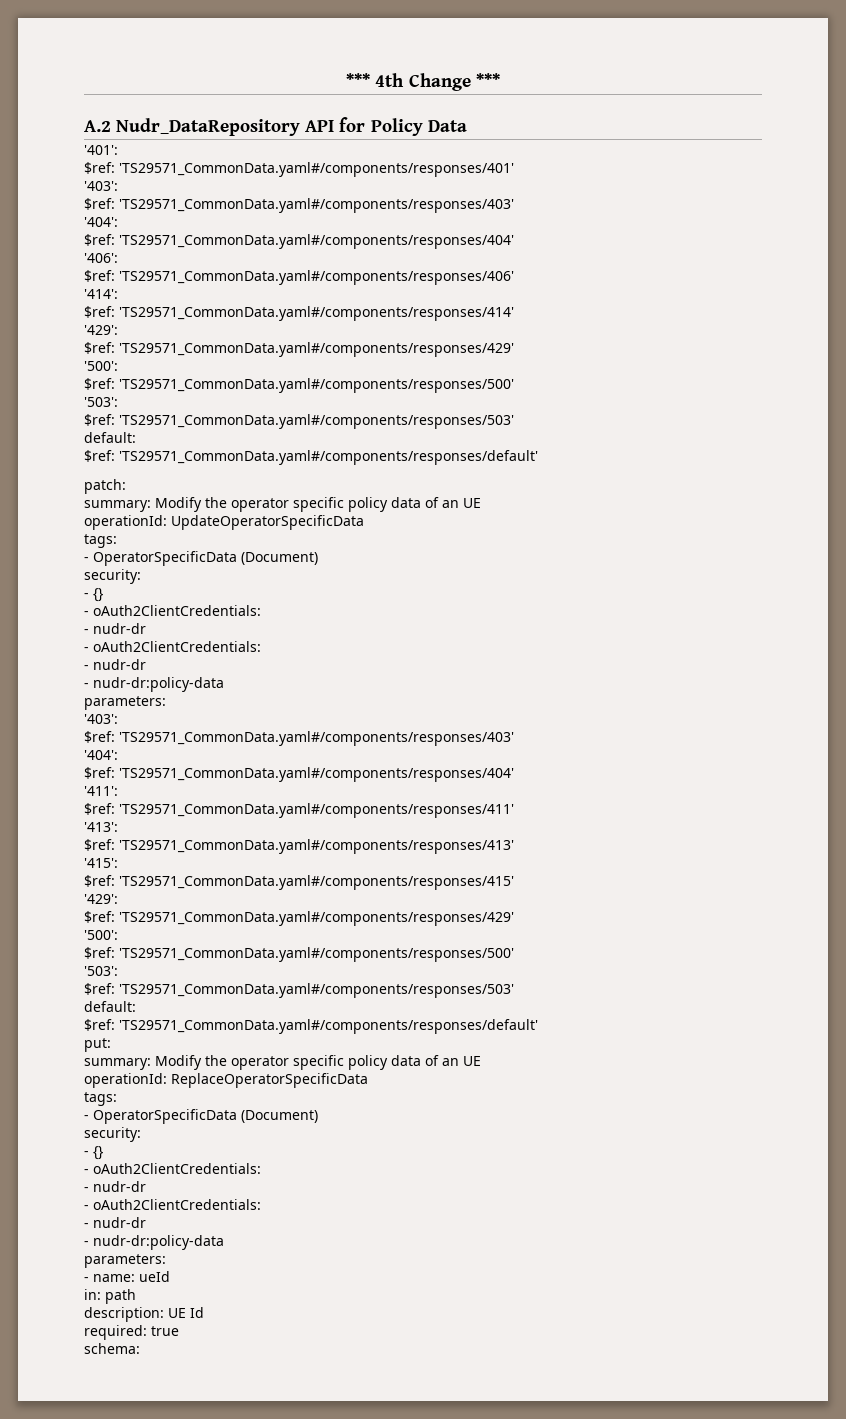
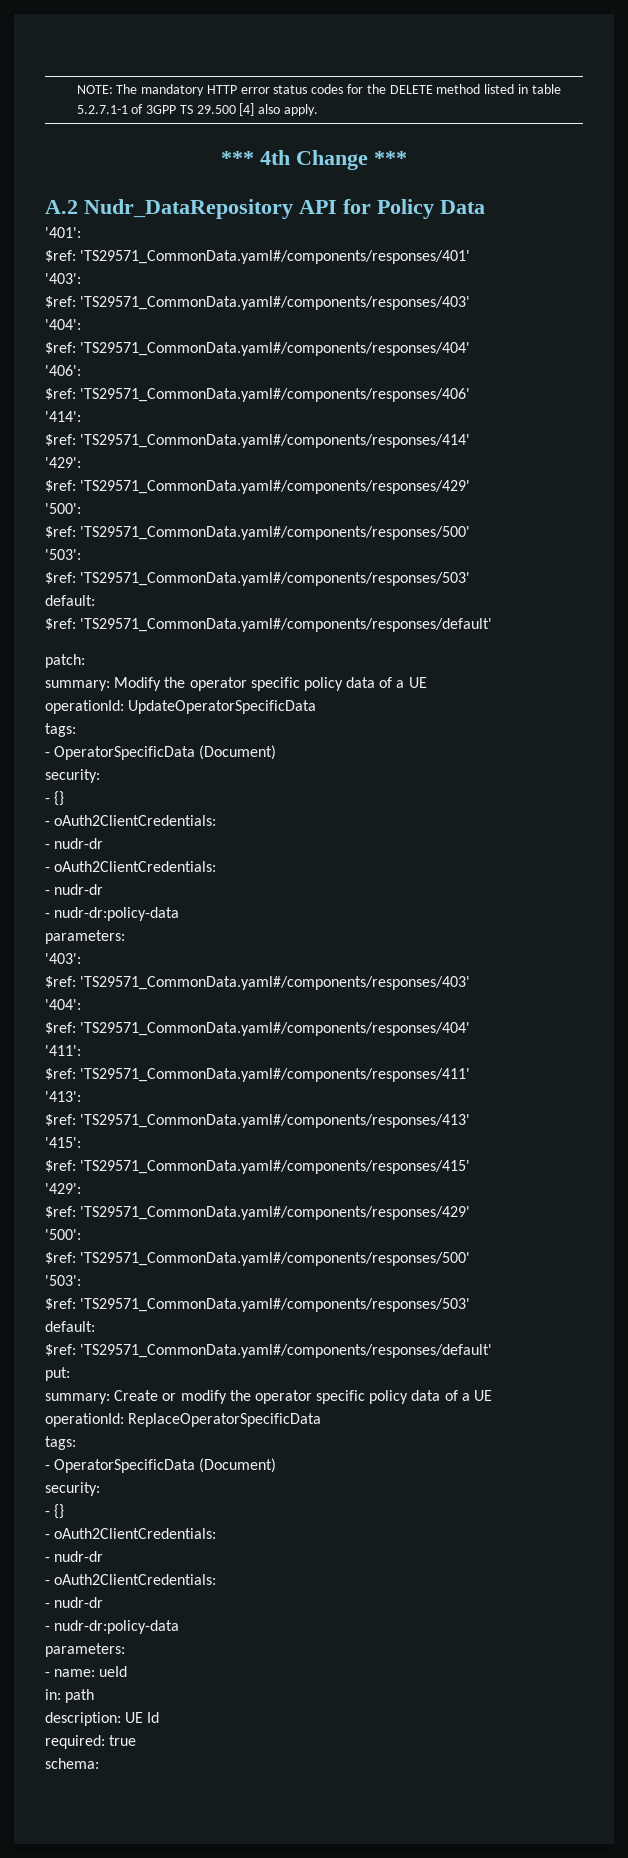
+ NOTE: The mandatory HTTP error status codes for the DELETE method listed in table 5.2.7.1-1 of 3GPP TS 29.500 [4] also apply.
  patch:
- summary: Modify the operator specific policy data of an UE
+ summary: Modify the operator specific policy data of a UE
  put:
- summary: Modify the operator specific policy data of an UE
+ summary: Create or modify the operator specific policy data of a UE

